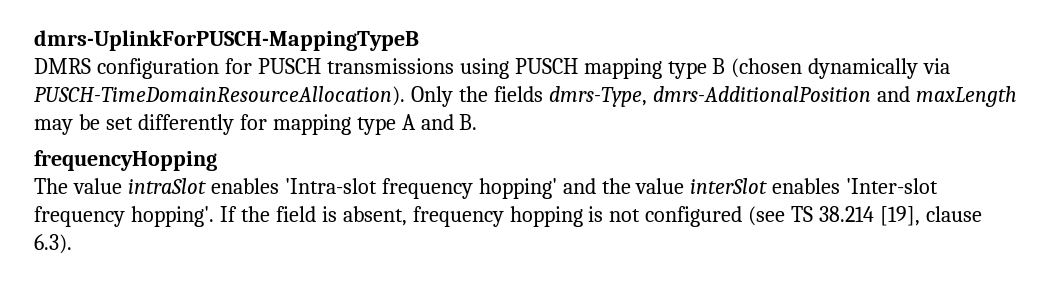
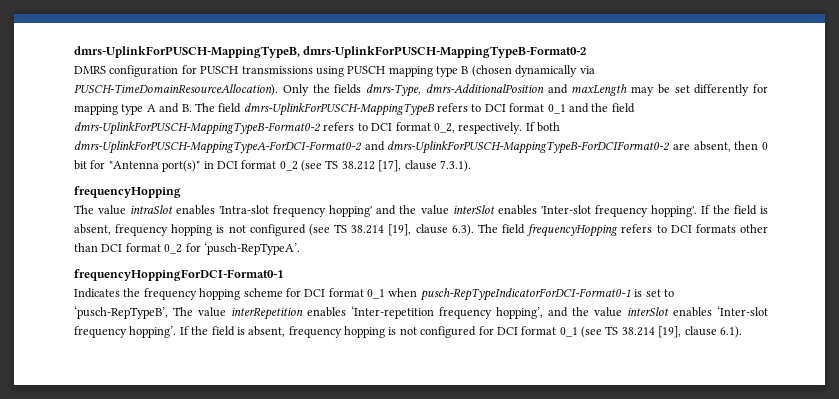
- dmrs-UplinkForPUSCH-MappingTypeB
+ dmrs-UplinkForPUSCH-MappingTypeB, dmrs-UplinkForPUSCH-MappingTypeB-Format0-2
- Only the fields dmrs-Type, dmrs-AdditionalPosition and maxLength may be set differently for mapping type A and B.
+ Only the fields dmrs-Type, dmrs-AdditionalPosition and maxLength may be set differently for mapping type A and B. The field dmrs-UplinkForPUSCH-MappingTypeB refers to DCI format 0_1 and the field dmrs-UplinkForPUSCH-MappingTypeB-Format0-2 refers to DCI format 0_2, respectively. If both dmrs-UplinkForPUSCH-MappingTypeA-ForDCI-Format0-2 and dmrs-UplinkForPUSCH-MappingTypeB-ForDCIFormat0-2 are absent, then 0 bit for "Antenna port(s)" in DCI format 0_2 (see TS 38.212 [17], clause 7.3.1).
- If the field is absent, frequency hopping is not configured (see TS 38.214 [19], clause 6.3).
+ If the field is absent, frequency hopping is not configured (see TS 38.214 [19], clause 6.3). The field frequencyHopping refers to DCI formats other than DCI format 0_2 for ‘pusch-RepTypeA’.
+ frequencyHoppingForDCI-Format0-1
+ Indicates the frequency hopping scheme for DCI format 0_1 when pusch-RepTypeIndicatorForDCI-Format0-1 is set to ‘pusch-RepTypeB’, The value interRepetition enables ‘Inter-repetition frequency hopping’, and the value interSlot enables ‘Inter-slot frequency hopping’. If the field is absent, frequency hopping is not configured for DCI format 0_1 (see TS 38.214 [19], clause 6.1).

